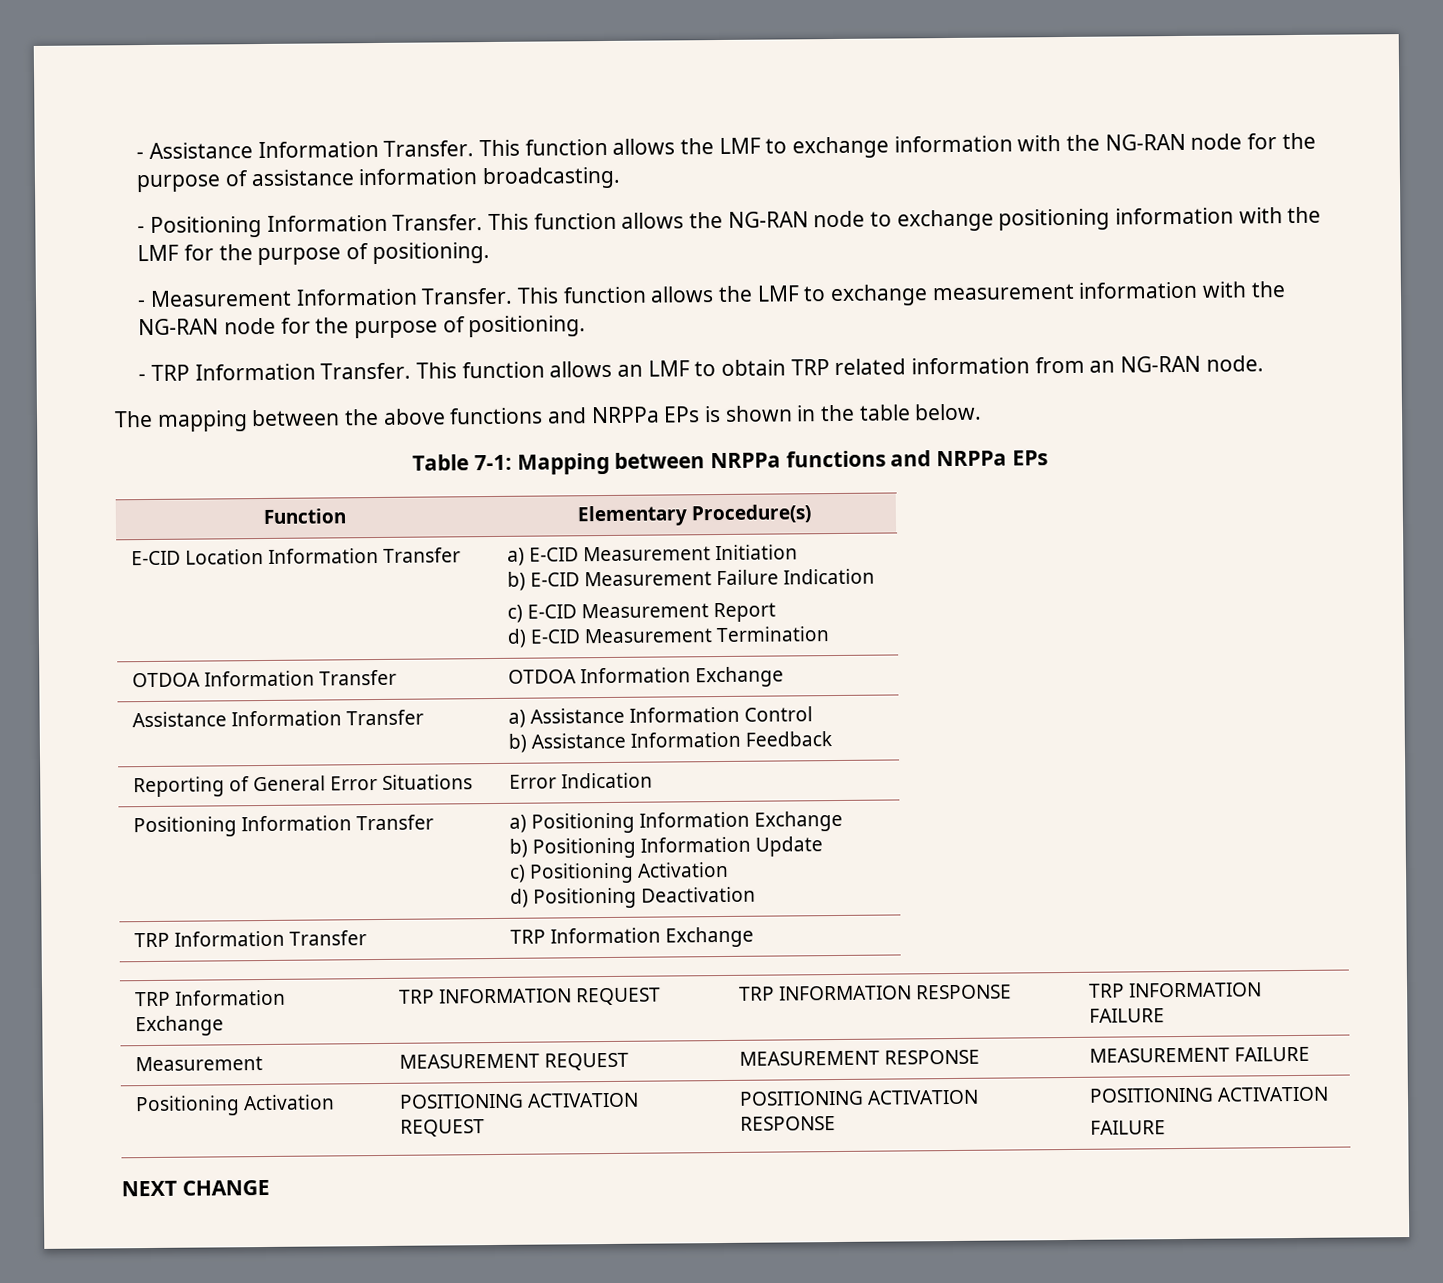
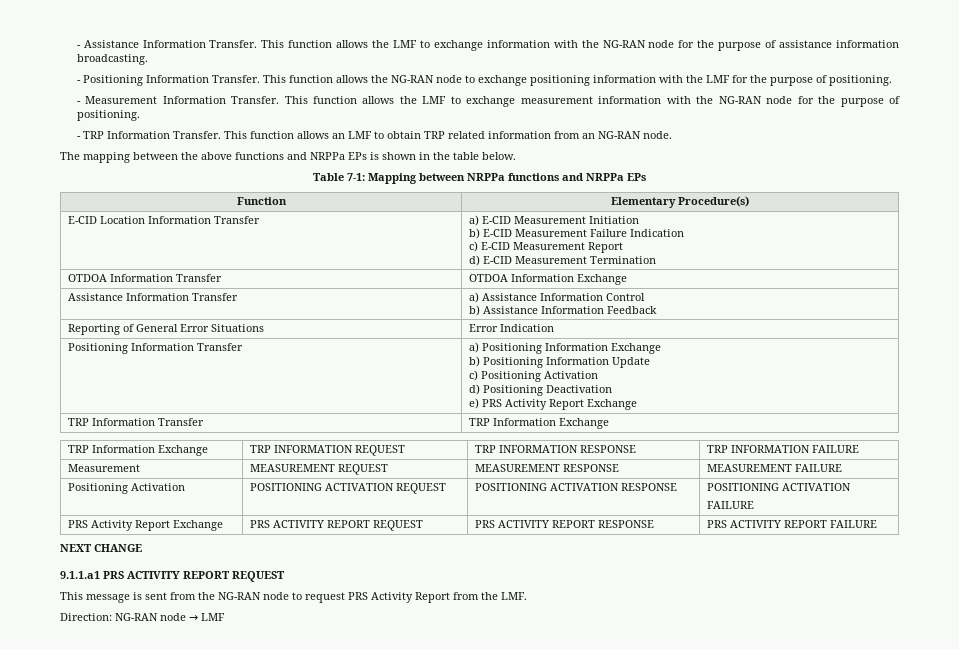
  Positioning Information Transfer | a) Positioning Information Exchange
  b) Positioning Information Update
  c) Positioning Activation
  d) Positioning Deactivation
+ e) PRS Activity Report Exchange
+ PRS Activity Report Exchange | PRS ACTIVITY REPORT REQUEST | PRS ACTIVITY REPORT RESPONSE | PRS ACTIVITY REPORT FAILURE
  NEXT CHANGE
+ 9.1.1.a1 PRS ACTIVITY REPORT REQUEST
+ This message is sent from the NG-RAN node to request PRS Activity Report from the LMF.
+ Direction: NG-RAN node → LMF

